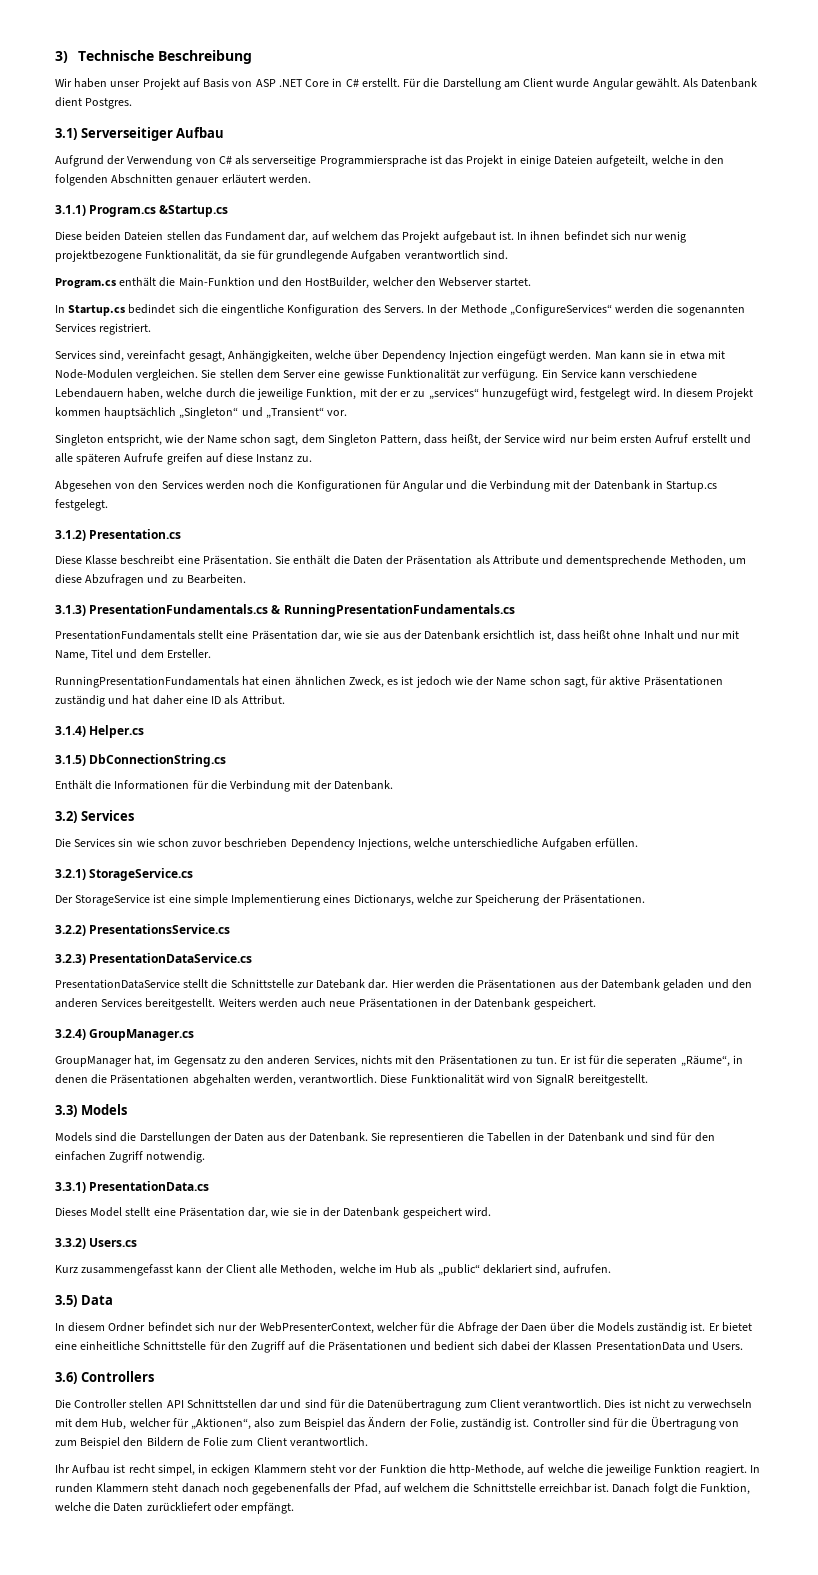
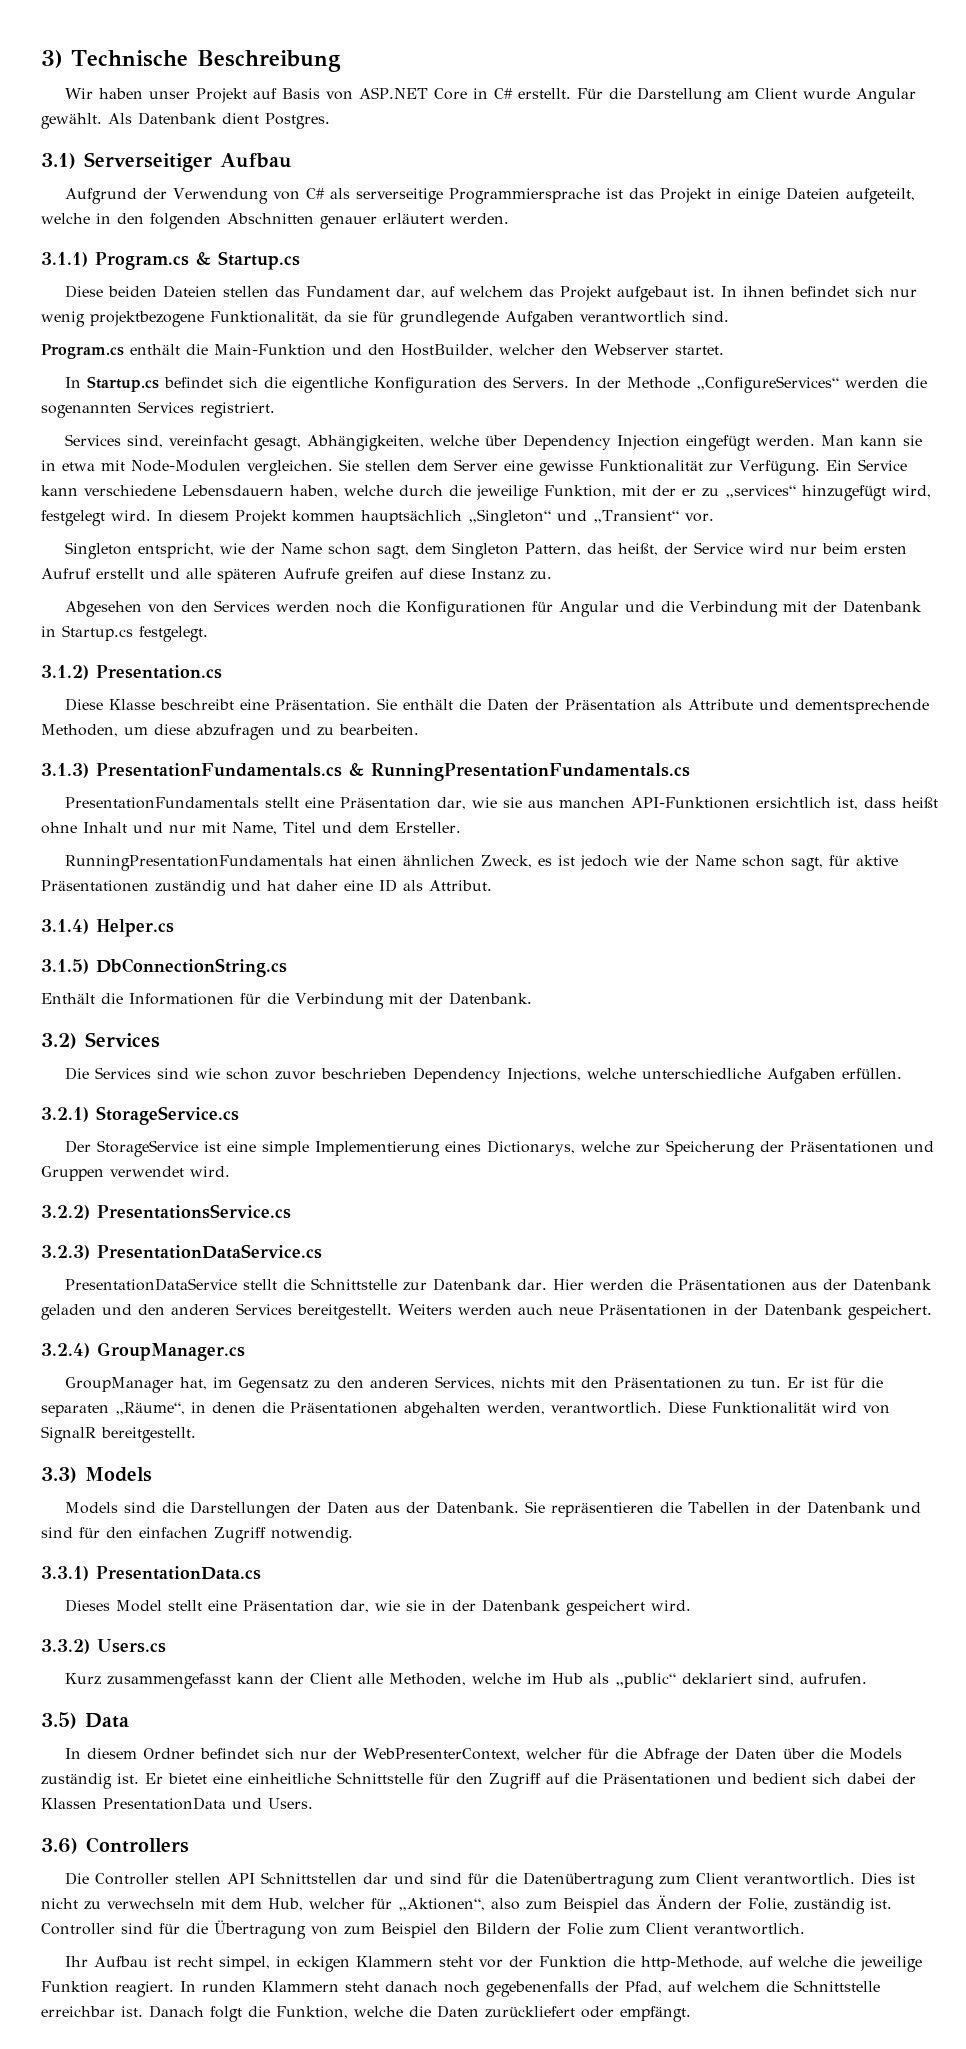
- Wir haben unser Projekt auf Basis von ASP .NET Core in C# erstellt.
+ Wir haben unser Projekt auf Basis von ASP.NET Core in C# erstellt.
- 3.1.1) Program.cs &Startup.cs
+ 3.1.1) Program.cs & Startup.cs
- In Startup.cs bedindet sich die eingentliche Konfiguration des Servers.
+ In Startup.cs befindet sich die eigentliche Konfiguration des Servers.
- Services sind, vereinfacht gesagt, Anhängigkeiten, welche über Dependency Injection eingefügt werden.
+ Services sind, vereinfacht gesagt, Abhängigkeiten, welche über Dependency Injection eingefügt werden.
- Sie stellen dem Server eine gewisse Funktionalität zur verfügung.
+ Sie stellen dem Server eine gewisse Funktionalität zur Verfügung.
- Ein Service kann verschiedene Lebendauern haben, welche durch die jeweilige Funktion, mit der er zu „services“ hunzugefügt wird, festgelegt wird.
+ Ein Service kann verschiedene Lebensdauern haben, welche durch die jeweilige Funktion, mit der er zu „services“ hinzugefügt wird, festgelegt wird.
- Singleton entspricht, wie der Name schon sagt, dem Singleton Pattern, dass heißt, der Service wird nur beim ersten Aufruf erstellt und alle späteren Aufrufe greifen auf diese Instanz zu.
+ Singleton entspricht, wie der Name schon sagt, dem Singleton Pattern, das heißt, der Service wird nur beim ersten Aufruf erstellt und alle späteren Aufrufe greifen auf diese Instanz zu.
- Sie enthält die Daten der Präsentation als Attribute und dementsprechende Methoden, um diese Abzufragen und zu Bearbeiten.
+ Sie enthält die Daten der Präsentation als Attribute und dementsprechende Methoden, um diese abzufragen und zu bearbeiten.
- PresentationFundamentals stellt eine Präsentation dar, wie sie aus der Datenbank ersichtlich ist, dass heißt ohne Inhalt und nur mit Name, Titel und dem Ersteller.
+ PresentationFundamentals stellt eine Präsentation dar, wie sie aus manchen API-Funktionen ersichtlich ist, dass heißt ohne Inhalt und nur mit Name, Titel und dem Ersteller.
- Die Services sin wie schon zuvor beschrieben Dependency Injections, welche unterschiedliche Aufgaben erfüllen.
+ Die Services sind wie schon zuvor beschrieben Dependency Injections, welche unterschiedliche Aufgaben erfüllen.
- Der StorageService ist eine simple Implementierung eines Dictionarys, welche zur Speicherung der Präsentationen.
+ Der StorageService ist eine simple Implementierung eines Dictionarys, welche zur Speicherung der Präsentationen und Gruppen verwendet wird.
- PresentationDataService stellt die Schnittstelle zur Datebank dar.
+ PresentationDataService stellt die Schnittstelle zur Datenbank dar.
- Hier werden die Präsentationen aus der Datembank geladen und den anderen Services bereitgestellt.
+ Hier werden die Präsentationen aus der Datenbank geladen und den anderen Services bereitgestellt.
- Er ist für die seperaten „Räume“, in denen die Präsentationen abgehalten werden, verantwortlich.
+ Er ist für die separaten „Räume“, in denen die Präsentationen abgehalten werden, verantwortlich.
- Sie representieren die Tabellen in der Datenbank und sind für den einfachen Zugriff notwendig.
+ Sie repräsentieren die Tabellen in der Datenbank und sind für den einfachen Zugriff notwendig.
- In diesem Ordner befindet sich nur der WebPresenterContext, welcher für die Abfrage der Daen über die Models zuständig ist.
+ In diesem Ordner befindet sich nur der WebPresenterContext, welcher für die Abfrage der Daten über die Models zuständig ist.
- Controller sind für die Übertragung von zum Beispiel den Bildern de Folie zum Client verantwortlich.
+ Controller sind für die Übertragung von zum Beispiel den Bildern der Folie zum Client verantwortlich.

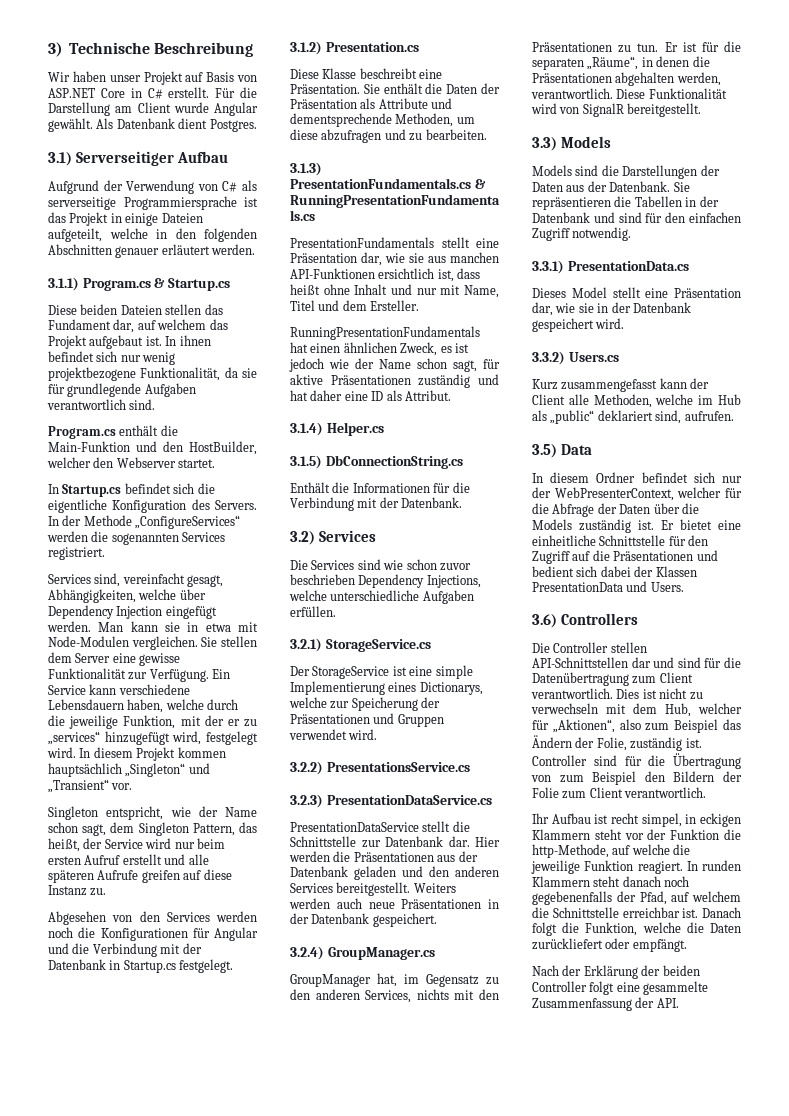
- Die Controller stellen API Schnittstellen dar und sind für die Datenübertragung zum Client verantwortlich.
+ Die Controller stellen API-Schnittstellen dar und sind für die Datenübertragung zum Client verantwortlich.
+ Nach der Erklärung der beiden Controller folgt eine gesammelte Zusammenfassung der API.

